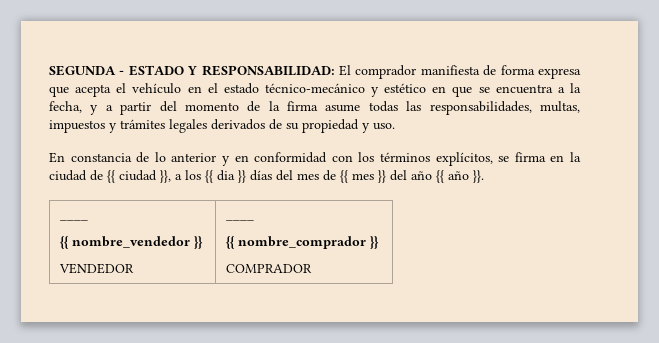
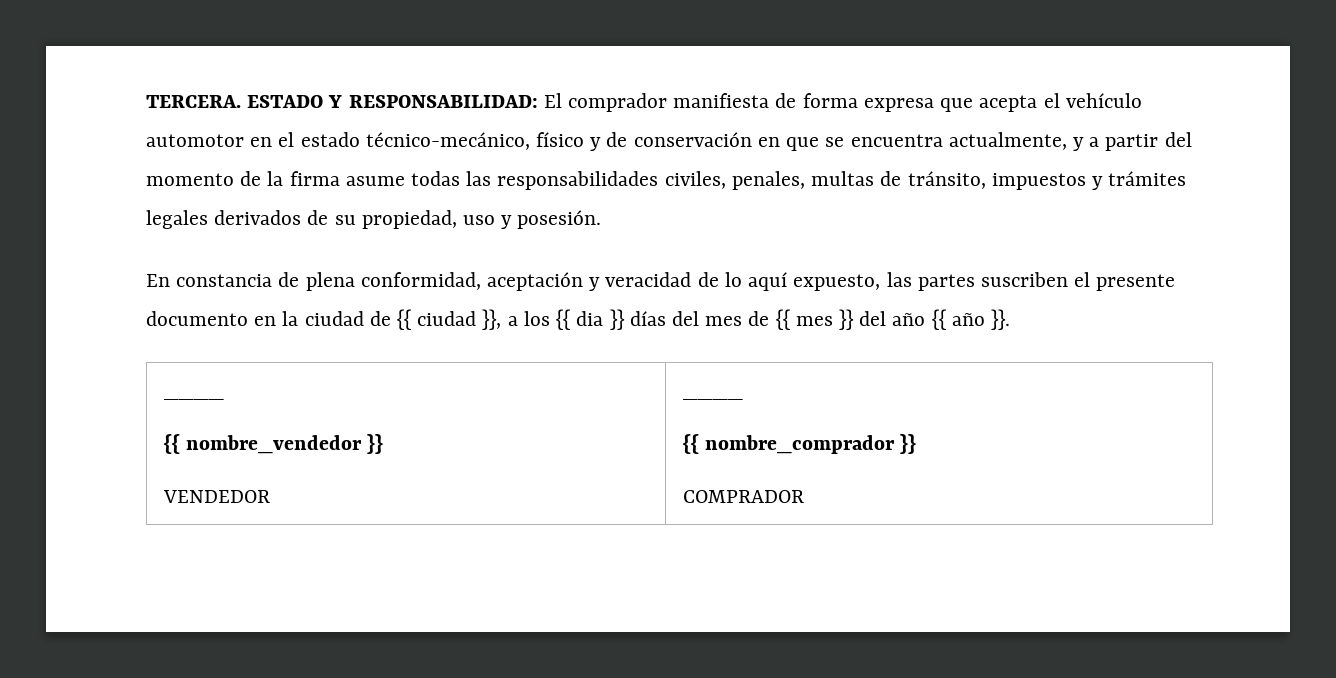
- SEGUNDA - ESTADO Y RESPONSABILIDAD: El comprador manifiesta de forma expresa que acepta el vehículo en el estado técnico-mecánico y estético en que se encuentra a la fecha, y a partir del momento de la firma asume todas las responsabilidades, multas, impuestos y trámites legales derivados de su propiedad y uso.
+ TERCERA. ESTADO Y RESPONSABILIDAD: El comprador manifiesta de forma expresa que acepta el vehículo automotor en el estado técnico-mecánico, físico y de conservación en que se encuentra actualmente, y a partir del momento de la firma asume todas las responsabilidades civiles, penales, multas de tránsito, impuestos y trámites legales derivados de su propiedad, uso y posesión.
- En constancia de lo anterior y en conformidad con los términos explícitos, se firma en la ciudad de {{ ciudad }}, a los {{ dia }} días del mes de {{ mes }} del año {{ año }}.
+ En constancia de plena conformidad, aceptación y veracidad de lo aquí expuesto, las partes suscriben el presente documento en la ciudad de {{ ciudad }}, a los {{ dia }} días del mes de {{ mes }} del año {{ año }}.

